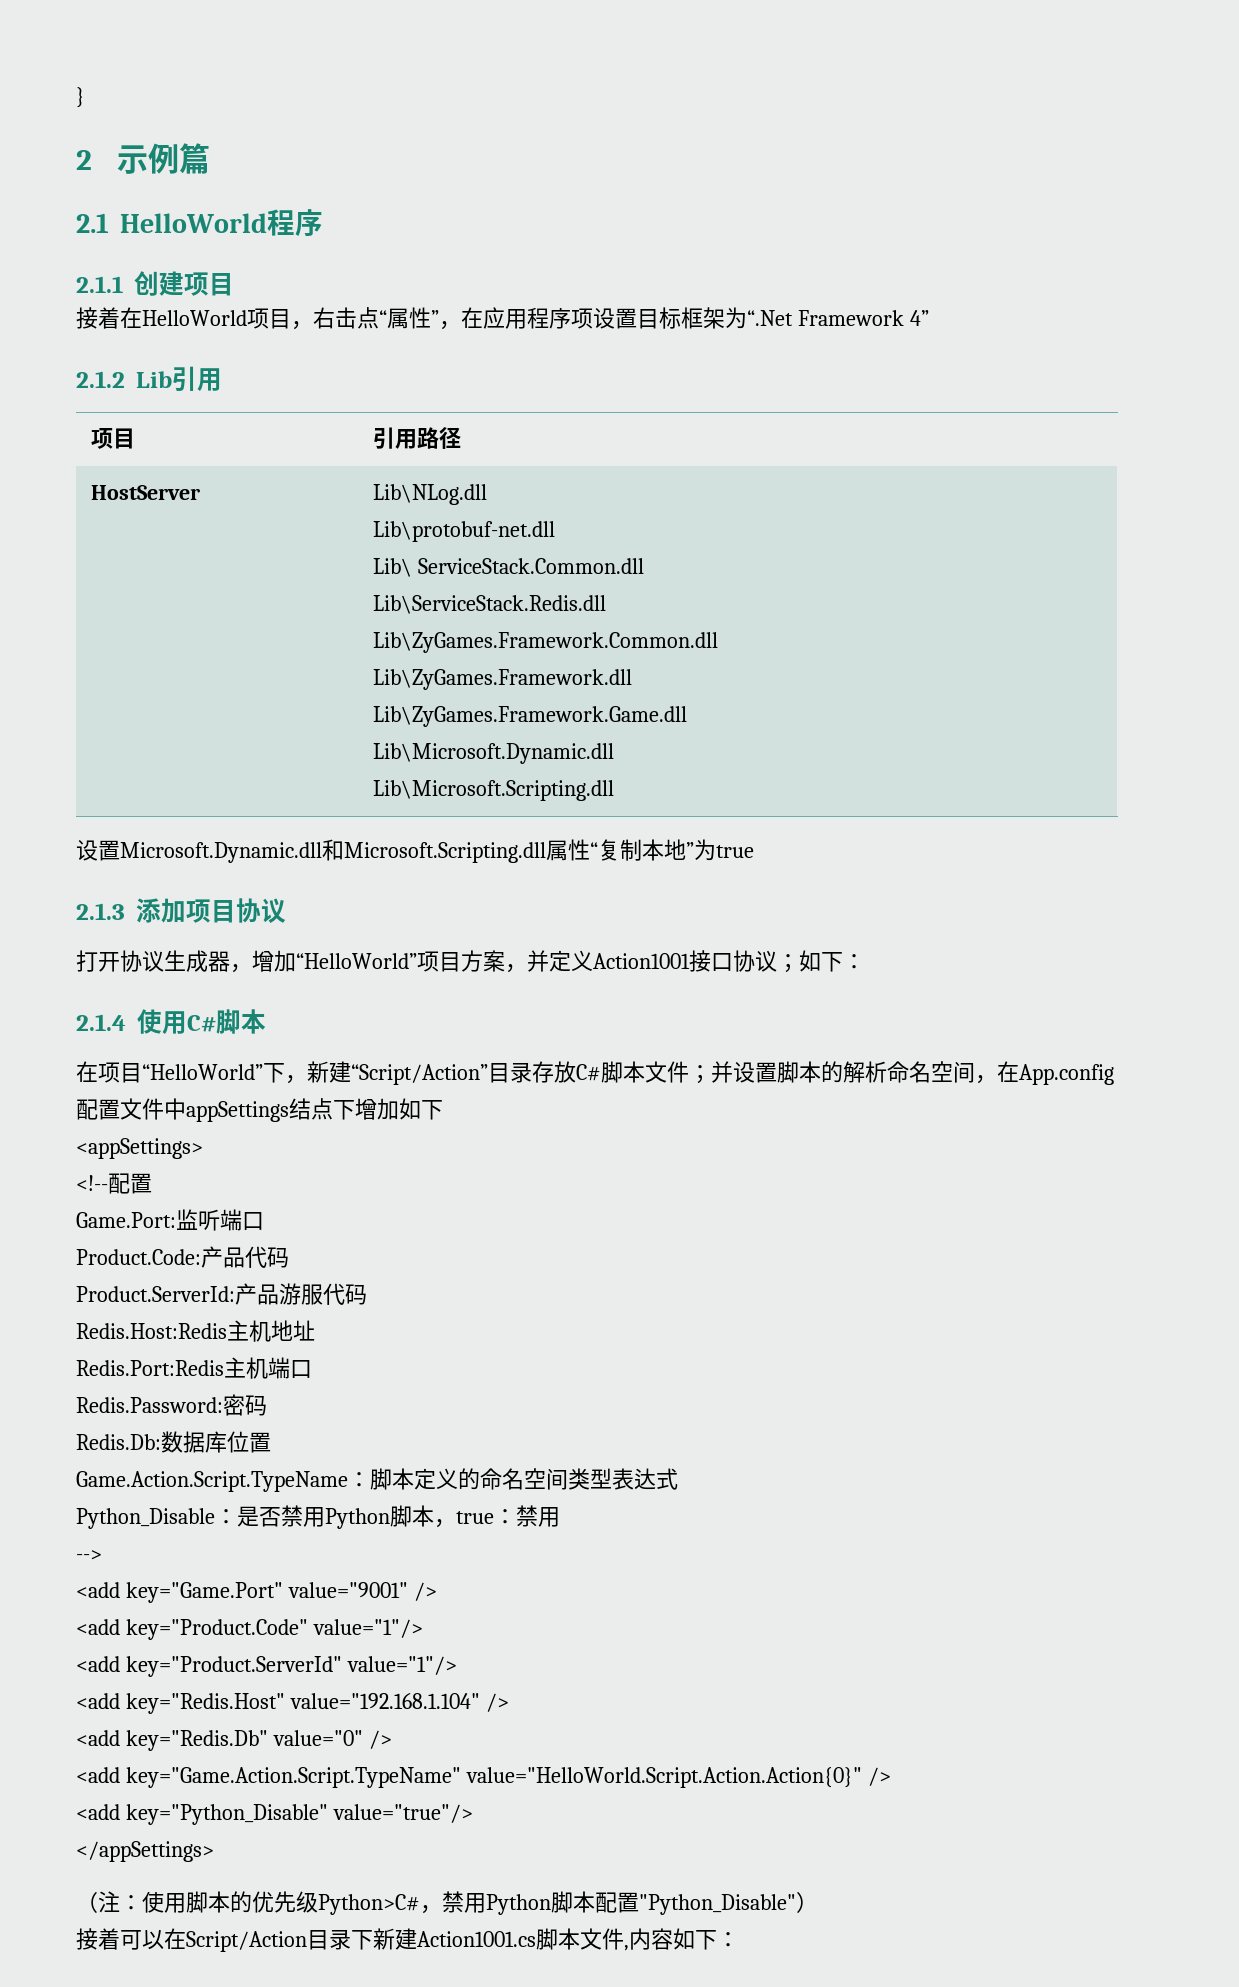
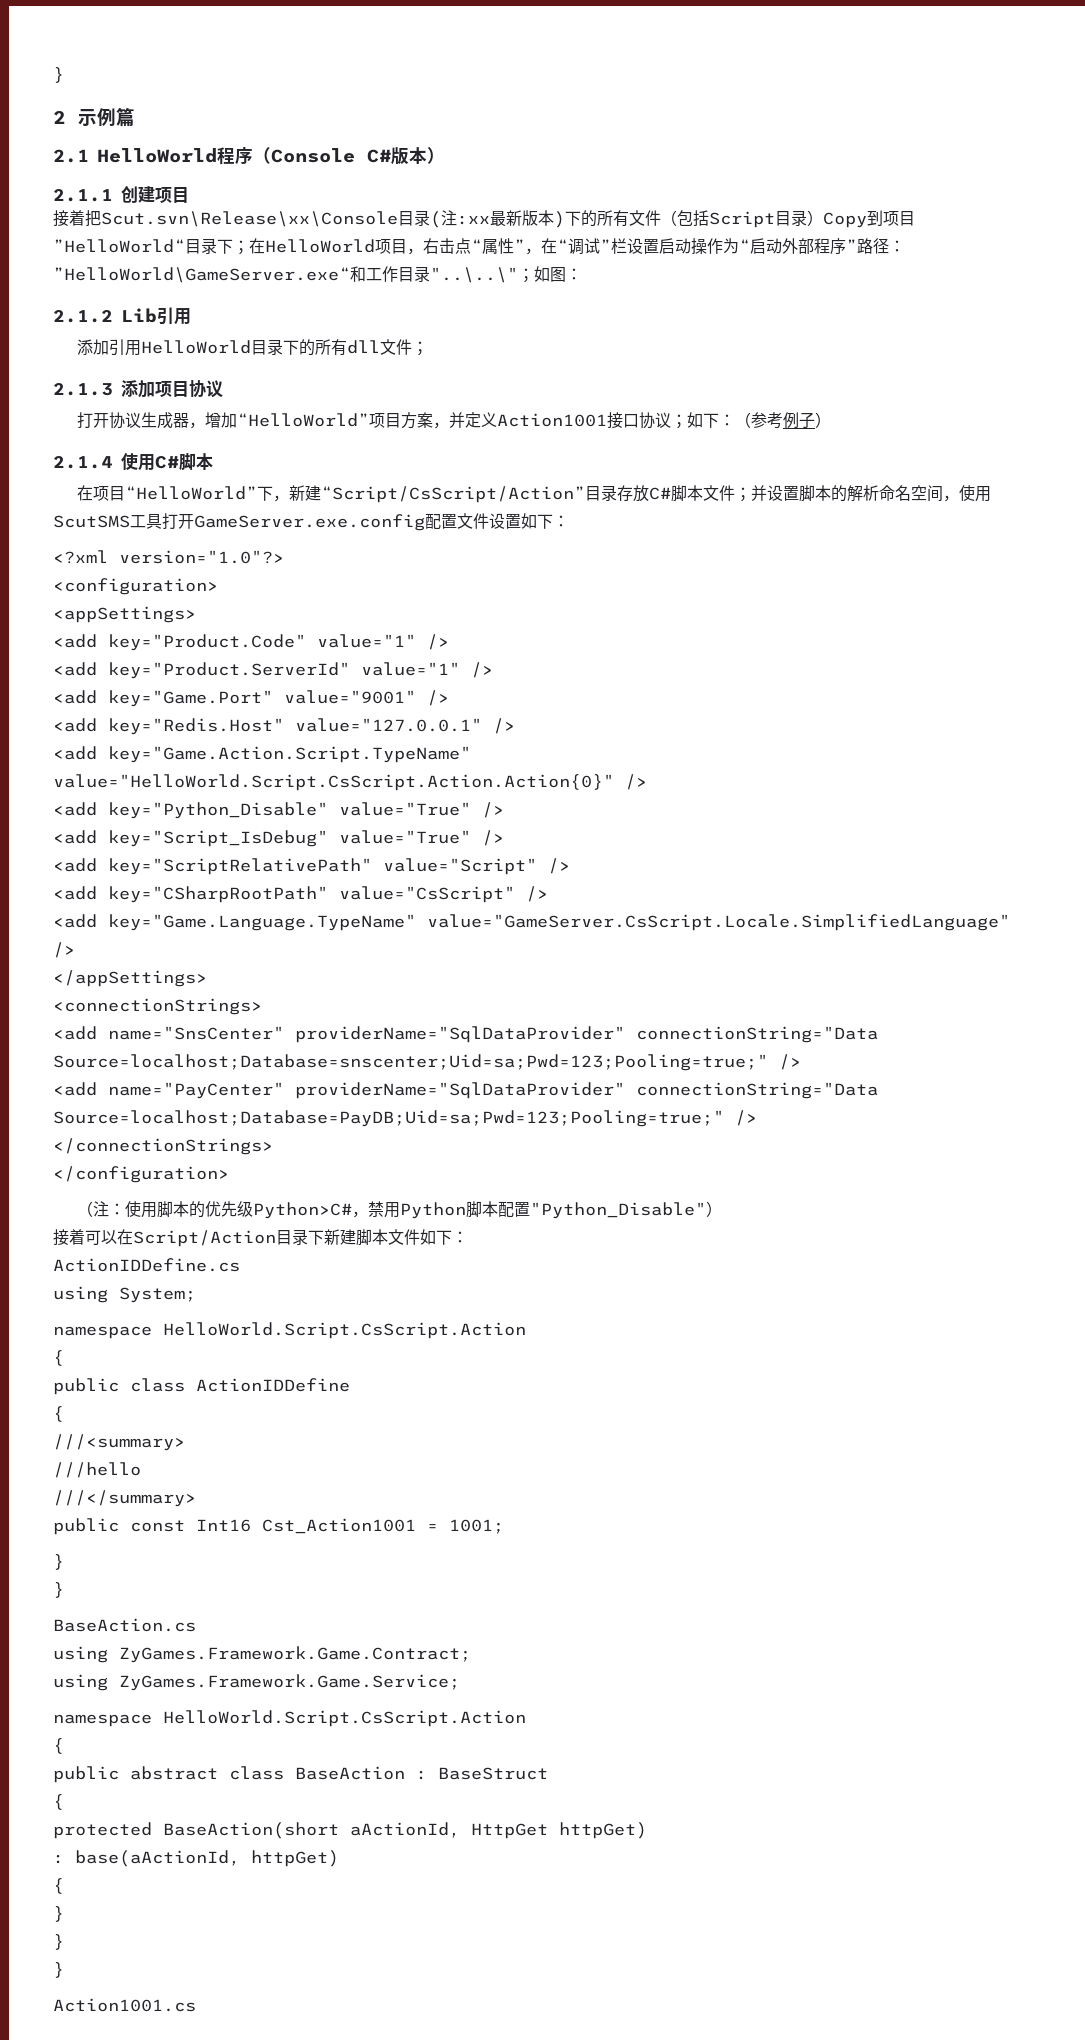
- 2.1 HelloWorld程序
+ 2.1 HelloWorld程序（Console C#版本）
- 接着在HelloWorld项目，右击点“属性”，在应用程序项设置目标框架为“.Net Framework 4”
+ 接着把Scut.svn\Release\xx\Console目录(注:xx最新版本)下的所有文件（包括Script目录）Copy到项目”HelloWorld“目录下；在HelloWorld项目，右击点“属性”，在“调试”栏设置启动操作为“启动外部程序”路径：”HelloWorld\GameServer.exe“和工作目录"..\..\"；如图：
  2.1.2 Lib引用
- 项目 | 引用路径
- HostServer | Lib\NLog.dll
- Lib\protobuf-net.dll
- Lib\ ServiceStack.Common.dll
- Lib\ServiceStack.Redis.dll
- Lib\ZyGames.Framework.Common.dll
- Lib\ZyGames.Framework.dll
- Lib\ZyGames.Framework.Game.dll
- Lib\Microsoft.Dynamic.dll
- Lib\Microsoft.Scripting.dll
- 设置Microsoft.Dynamic.dll和Microsoft.Scripting.dll属性“复制本地”为true
+ 添加引用HelloWorld目录下的所有dll文件；
- 打开协议生成器，增加“HelloWorld”项目方案，并定义Action1001接口协议；如下：
+ 打开协议生成器，增加“HelloWorld”项目方案，并定义Action1001接口协议；如下：（参考例子）
- 在项目“HelloWorld”下，新建“Script/Action”目录存放C#脚本文件；并设置脚本的解析命名空间，在App.config配置文件中appSettings结点下增加如下
+ 在项目“HelloWorld”下，新建“Script/CsScript/Action”目录存放C#脚本文件；并设置脚本的解析命名空间，使用ScutSMS工具打开GameServer.exe.config配置文件设置如下：
+ <?xml version="1.0"?>
+ <configuration>
  <appSettings>
- <!--配置
- Game.Port:监听端口
- Product.Code:产品代码
- Product.ServerId:产品游服代码
- Redis.Host:Redis主机地址
- Redis.Port:Redis主机端口
- Redis.Password:密码
- Redis.Db:数据库位置
- Game.Action.Script.TypeName：脚本定义的命名空间类型表达式
- Python_Disable：是否禁用Python脚本，true：禁用
- -->
+ <add key="Product.Code" value="1" />
+ <add key="Product.ServerId" value="1" />
  <add key="Game.Port" value="9001" />
- <add key="Product.Code" value="1"/>
- <add key="Product.ServerId" value="1"/>
- <add key="Redis.Host" value="192.168.1.104" />
- <add key="Redis.Db" value="0" />
+ <add key="Redis.Host" value="127.0.0.1" />
- <add key="Game.Action.Script.TypeName" value="HelloWorld.Script.Action.Action{0}" />
+ <add key="Game.Action.Script.TypeName" value="HelloWorld.Script.CsScript.Action.Action{0}" />
- <add key="Python_Disable" value="true"/>
+ <add key="Python_Disable" value="True" />
+ <add key="Script_IsDebug" value="True" />
+ <add key="ScriptRelativePath" value="Script" />
+ <add key="CSharpRootPath" value="CsScript" />
+ <add key="Game.Language.TypeName" value="GameServer.CsScript.Locale.SimplifiedLanguage" />
  </appSettings>
+ <connectionStrings>
+ <add name="SnsCenter" providerName="SqlDataProvider" connectionString="Data Source=localhost;Database=snscenter;Uid=sa;Pwd=123;Pooling=true;" />
+ <add name="PayCenter" providerName="SqlDataProvider" connectionString="Data Source=localhost;Database=PayDB;Uid=sa;Pwd=123;Pooling=true;" />
+ </connectionStrings>
+ </configuration>
- 接着可以在Script/Action目录下新建Action1001.cs脚本文件,内容如下：
+ 接着可以在Script/Action目录下新建脚本文件如下：
+ ActionIDDefine.cs
+ using System;
+ namespace HelloWorld.Script.CsScript.Action
+ {
+ public class ActionIDDefine
+ {
+ ///<summary>
+ ///hello
+ ///</summary>
+ public const Int16 Cst_Action1001 = 1001;
+ }
+ }
+ BaseAction.cs
+ using ZyGames.Framework.Game.Contract;
+ using ZyGames.Framework.Game.Service;
+ namespace HelloWorld.Script.CsScript.Action
+ {
+ public abstract class BaseAction : BaseStruct
+ {
+ protected BaseAction(short aActionId, HttpGet httpGet)
+ : base(aActionId, httpGet)
+ {
+ }
+ }
+ }
+ Action1001.cs

